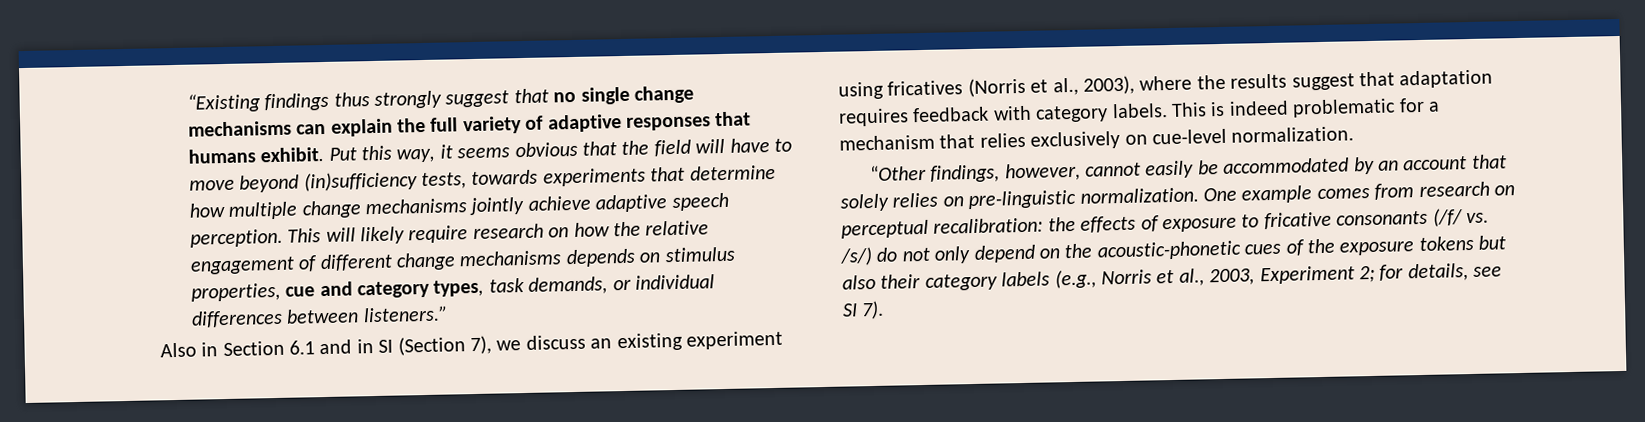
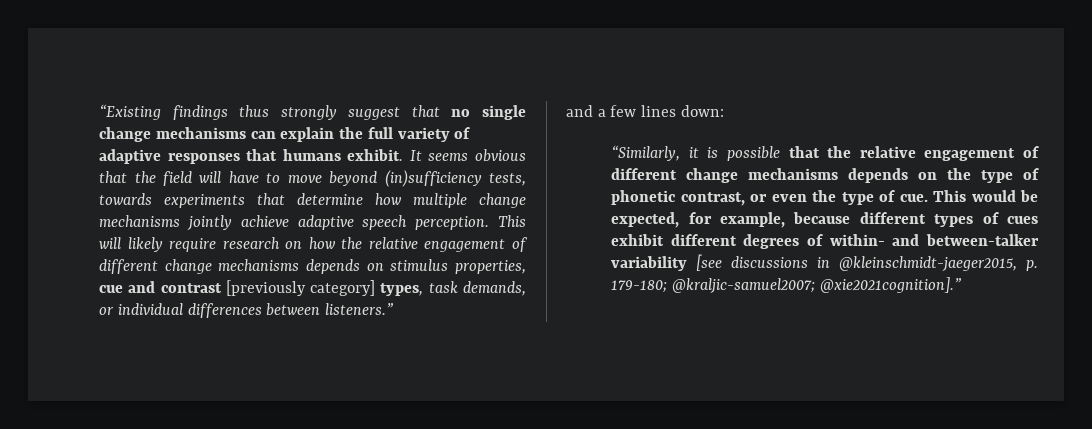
- Put this way, it seems obvious that the field will have to move beyond (in)sufficiency tests, towards experiments that determine how multiple change mechanisms jointly achieve adaptive speech perception.
+ It seems obvious that the field will have to move beyond (in)sufficiency tests, towards experiments that determine how multiple change mechanisms jointly achieve adaptive speech perception.
- This will likely require research on how the relative engagement of different change mechanisms depends on stimulus properties, cue and category types, task demands, or individual differences between listeners.”
+ This will likely require research on how the relative engagement of different change mechanisms depends on stimulus properties, cue and contrast [previously category] types, task demands, or individual differences between listeners.”
- Also in Section 6.1 and in SI (Section 7), we discuss an existing experiment using fricatives (Norris et al., 2003), where the results suggest that adaptation requires feedback with category labels. This is indeed problematic for a mechanism that relies exclusively on cue-level normalization.
- “Other findings, however, cannot easily be accommodated by an account that solely relies on pre-linguistic normalization. One example comes from research on perceptual recalibration: the effects of exposure to fricative consonants (/f/ vs. /s/) do not only depend on the acoustic-phonetic cues of the exposure tokens but also their category labels (e.g., Norris et al., 2003, Experiment 2; for details, see SI 7).
+ and a few lines down:
+ “Similarly, it is possible that the relative engagement of different change mechanisms depends on the type of phonetic contrast, or even the type of cue. This would be expected, for example, because different types of cues exhibit different degrees of within- and between-talker variability [see discussions in @kleinschmidt-jaeger2015, p. 179-180; @kraljic-samuel2007; @xie2021cognition].”

